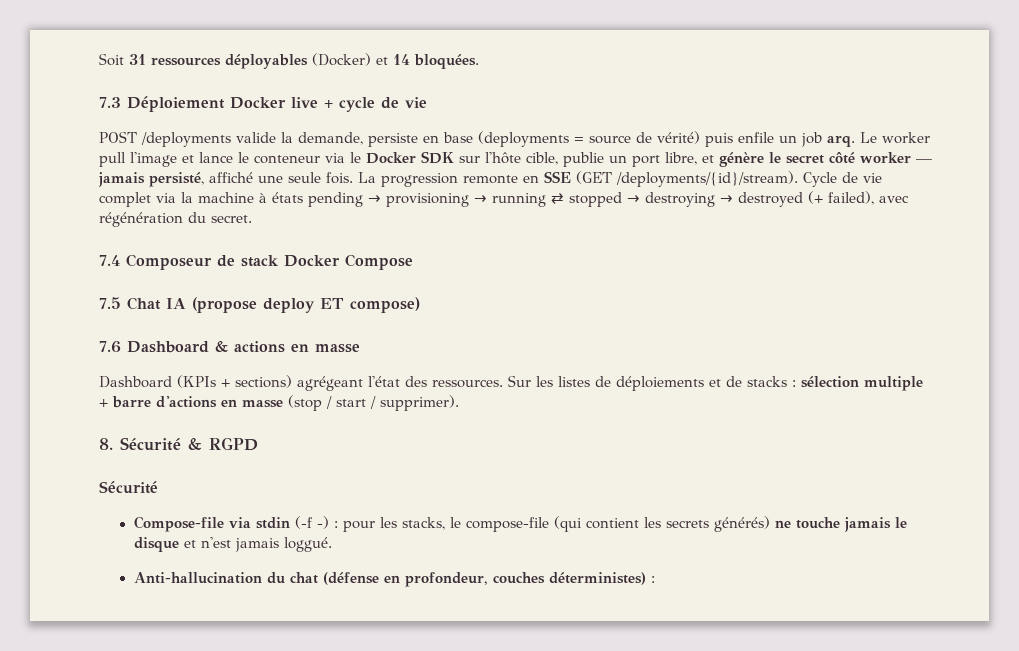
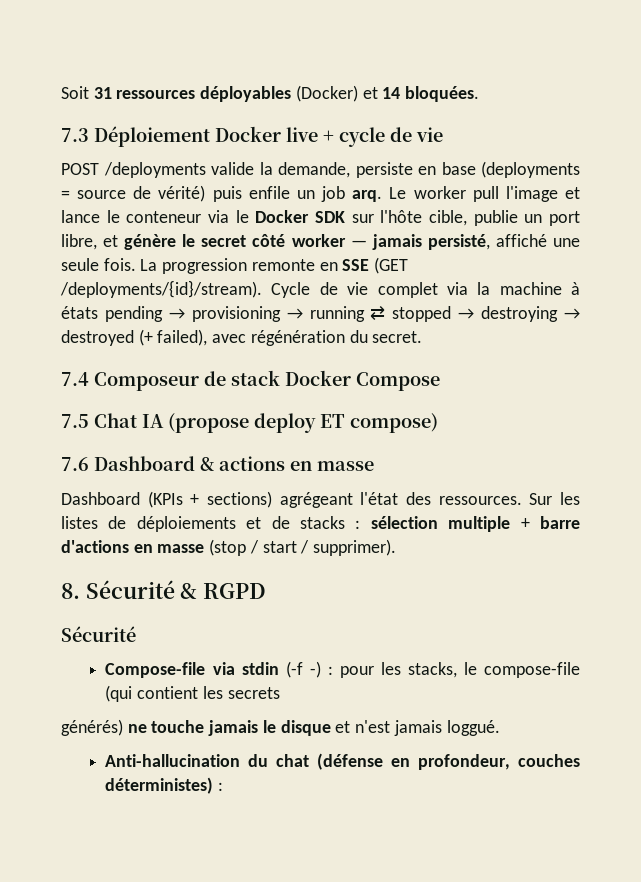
- Compose-file via stdin (-f -) : pour les stacks, le compose-file (qui contient les secrets générés) ne touche jamais le disque et n'est jamais loggué.
+ Compose-file via stdin (-f -) : pour les stacks, le compose-file (qui contient les secrets
+ générés) ne touche jamais le disque et n'est jamais loggué.

